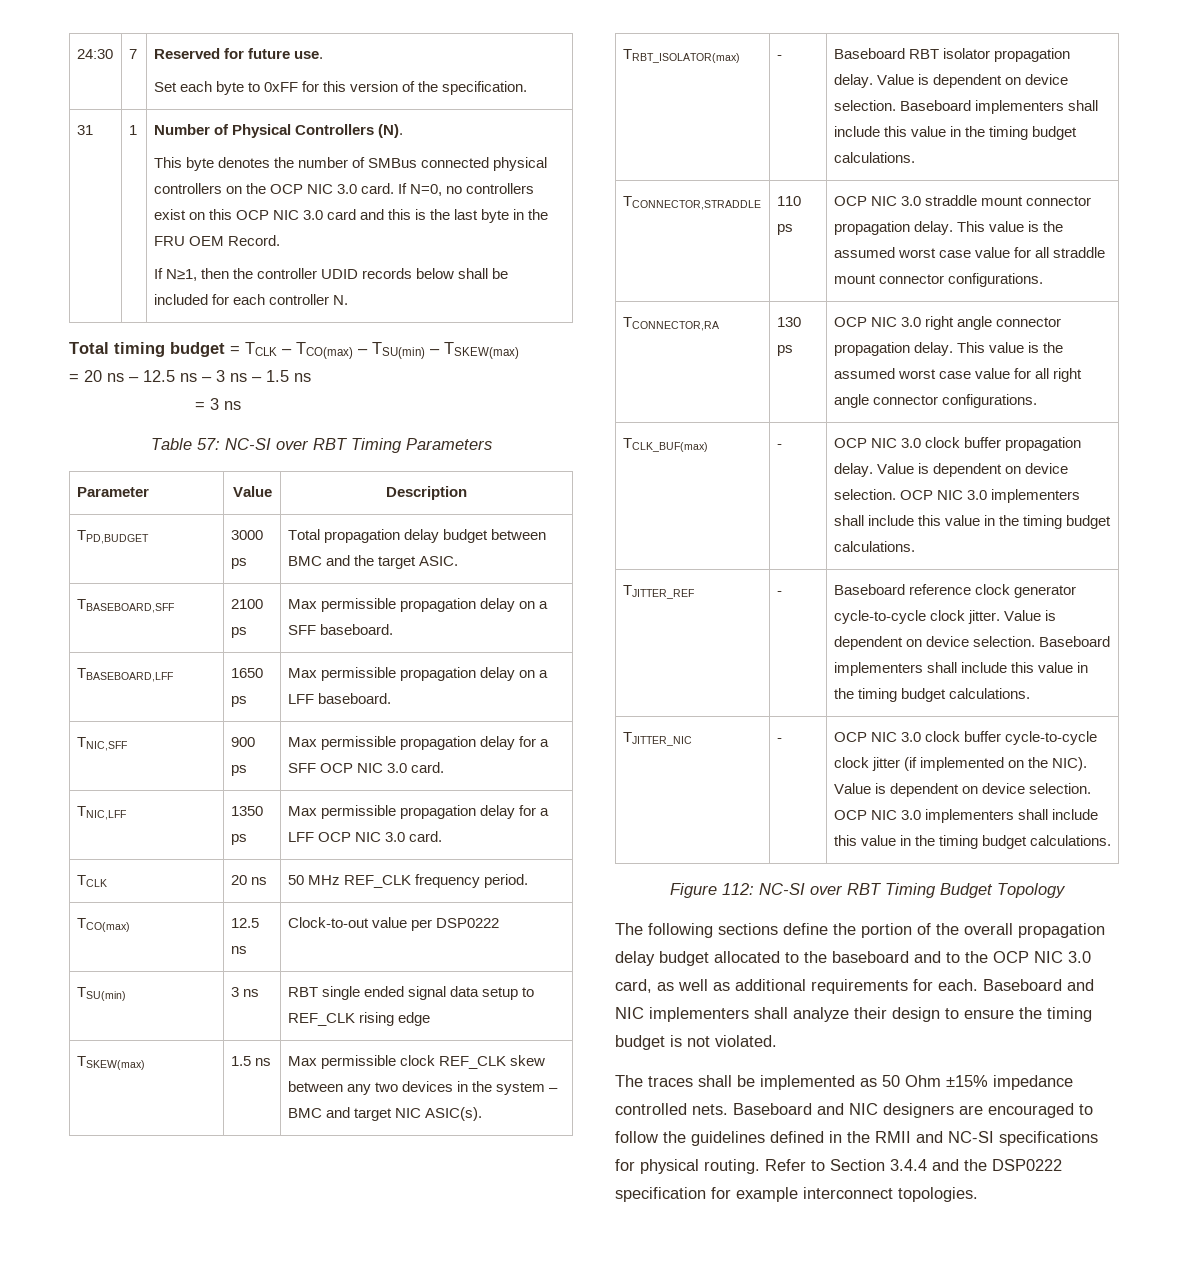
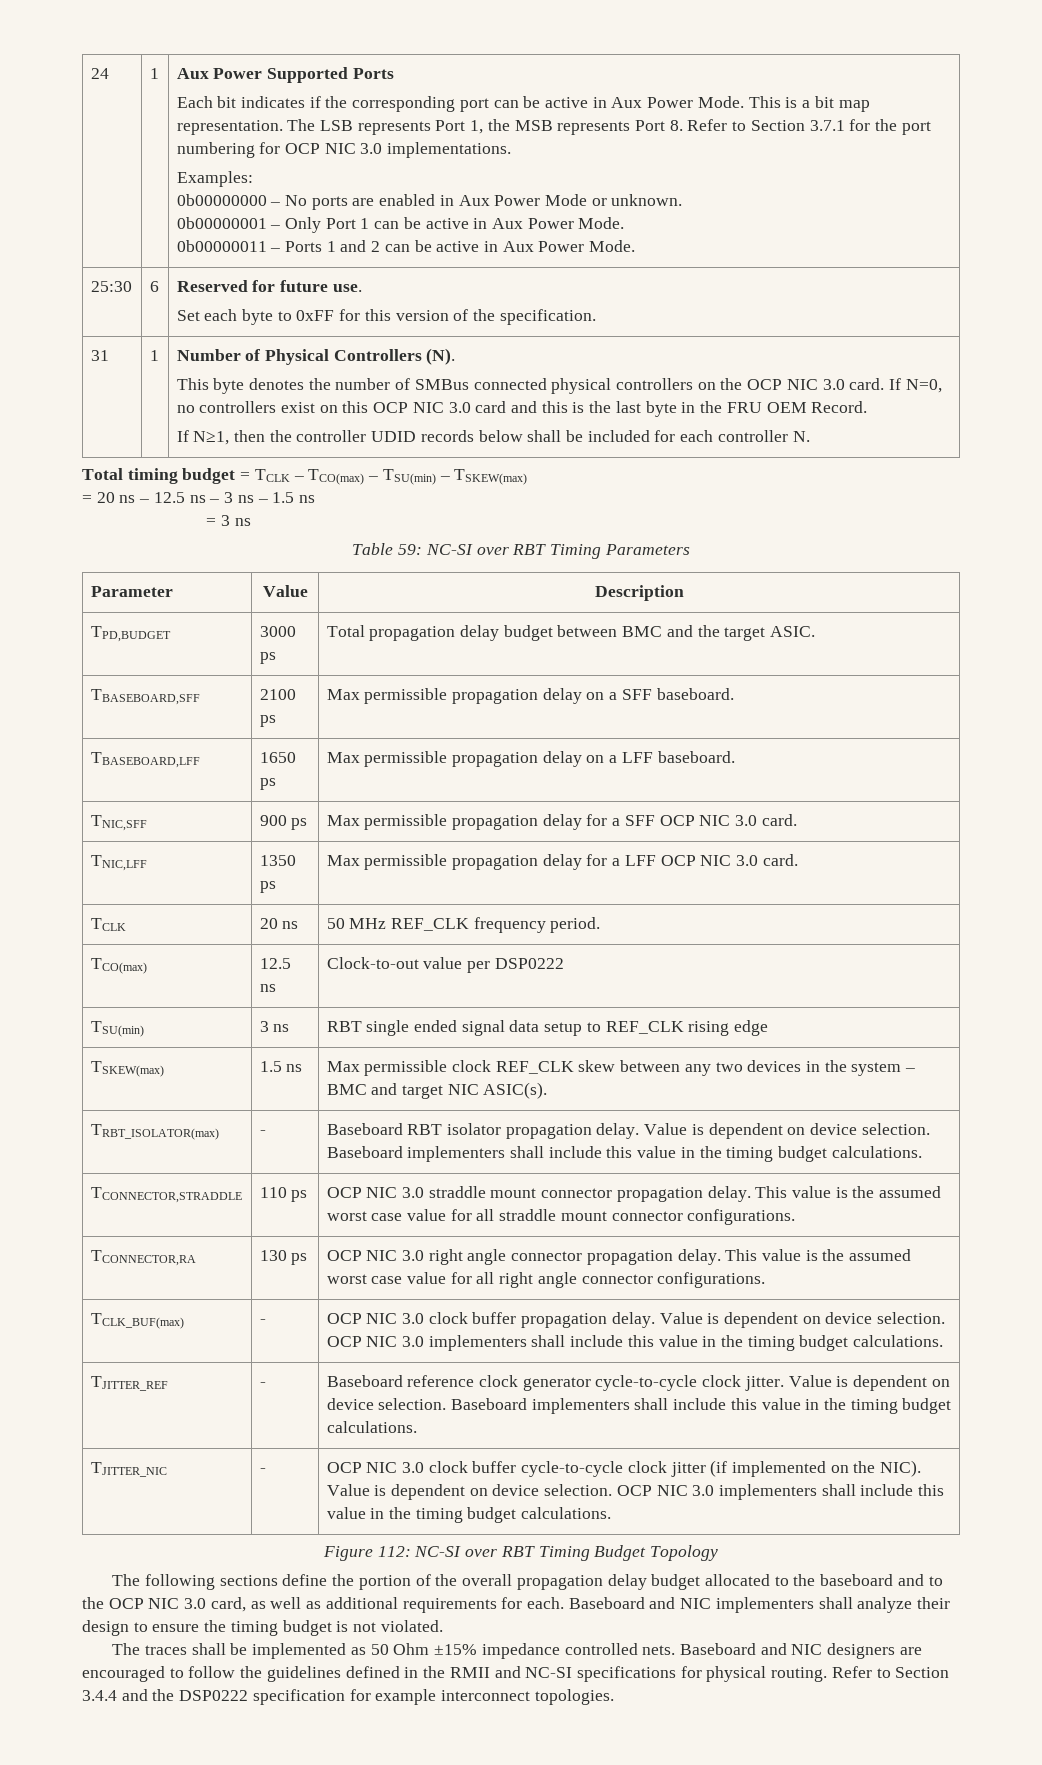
- 24:30 | 7 | Reserved for future use.
+ 24 | 1 | Aux Power Supported Ports
+ Each bit indicates if the corresponding port can be active in Aux Power Mode. This is a bit map representation. The LSB represents Port 1, the MSB represents Port 8. Refer to Section 3.7.1 for the port numbering for OCP NIC 3.0 implementations.
+ Examples:
+ 0b00000000 – No ports are enabled in Aux Power Mode or unknown.
+ 0b00000001 – Only Port 1 can be active in Aux Power Mode.
+ 0b00000011 – Ports 1 and 2 can be active in Aux Power Mode.
+ 25:30 | 6 | Reserved for future use.
- Table 57: NC-SI over RBT Timing Parameters
+ Table 59: NC-SI over RBT Timing Parameters

